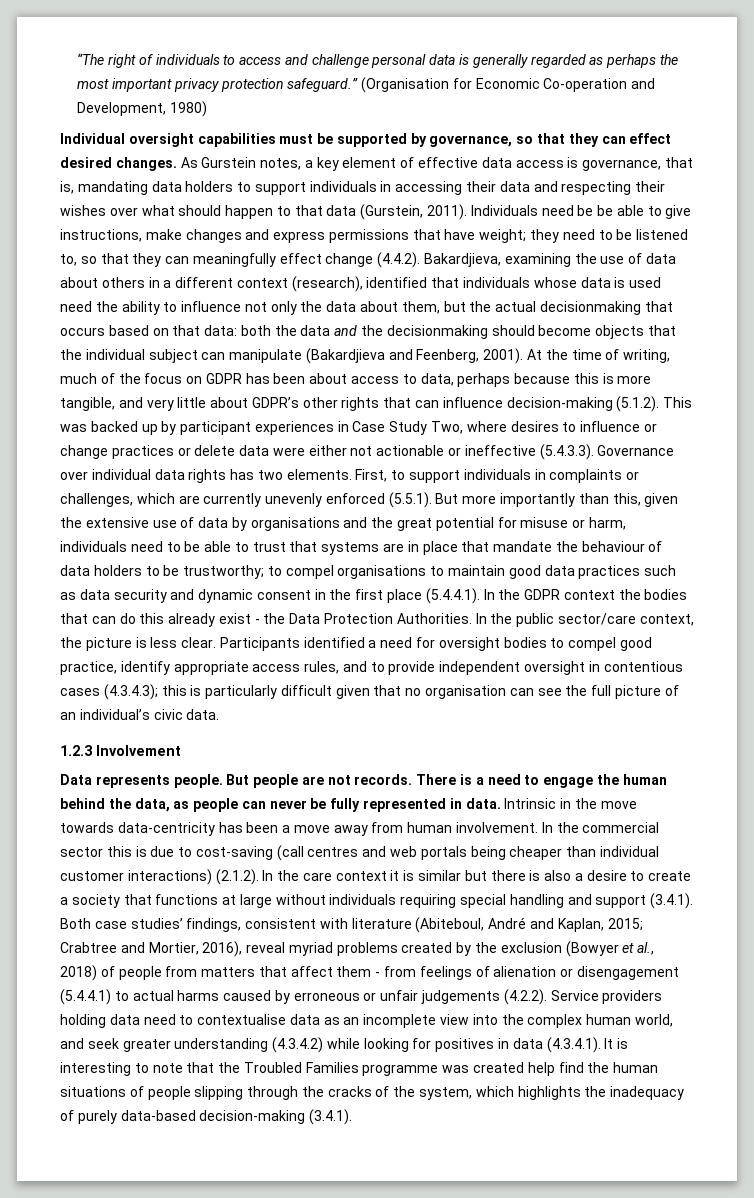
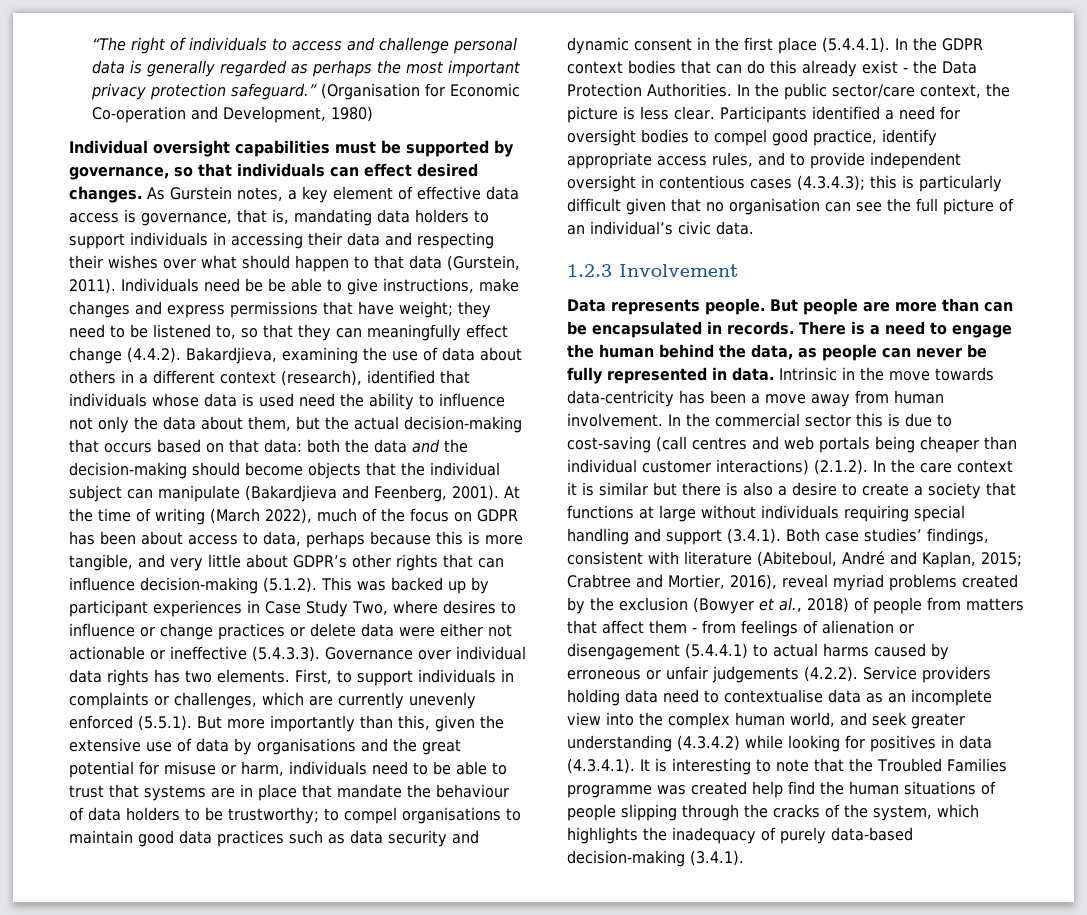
- Individual oversight capabilities must be supported by governance, so that they can effect desired changes.
+ Individual oversight capabilities must be supported by governance, so that individuals can effect desired changes.
- they need to be listened to, so that they can meaningfully effect change (4.4.2). Bakardjieva, examining the use of data about others in a different context (research), identified that individuals whose data is used need the ability to influence not only the data about them, but the actual decisionmaking that occurs based on that data:
+ they need to be listened to, so that they can meaningfully effect change (4.4.2). Bakardjieva, examining the use of data about others in a different context (research), identified that individuals whose data is used need the ability to influence not only the data about them, but the actual decision-making that occurs based on that data:
- both the data and the decisionmaking should become objects that the individual subject can manipulate (Bakardjieva and Feenberg, 2001).
+ both the data and the decision-making should become objects that the individual subject can manipulate (Bakardjieva and Feenberg, 2001).
- At the time of writing, much of the focus on GDPR has been about access to data, perhaps because this is more tangible, and very little about GDPR’s other rights that can influence decision-making (5.1.2). This was backed up by participant experiences in Case Study Two, where desires to influence or change practices or delete data were either not actionable or ineffective (5.4.3.3). Governance over individual data rights has two elements.
+ At the time of writing (March 2022), much of the focus on GDPR has been about access to data, perhaps because this is more tangible, and very little about GDPR’s other rights that can influence decision-making (5.1.2). This was backed up by participant experiences in Case Study Two, where desires to influence or change practices or delete data were either not actionable or ineffective (5.4.3.3). Governance over individual data rights has two elements.
- to compel organisations to maintain good data practices such as data security and dynamic consent in the first place (5.4.4.1). In the GDPR context the bodies that can do this already exist - the Data Protection Authorities.
+ to compel organisations to maintain good data practices such as data security and dynamic consent in the first place (5.4.4.1). In the GDPR context bodies that can do this already exist - the Data Protection Authorities.
- But people are not records.
+ But people are more than can be encapsulated in records.

